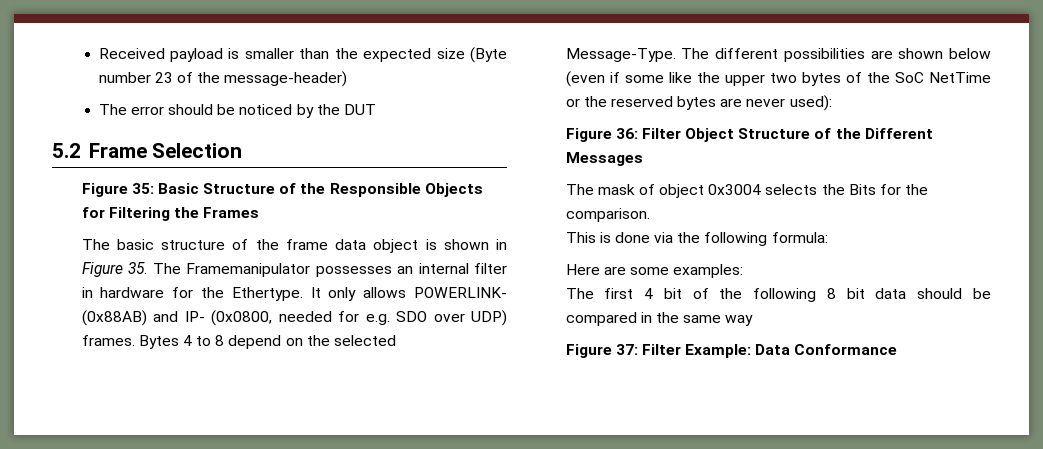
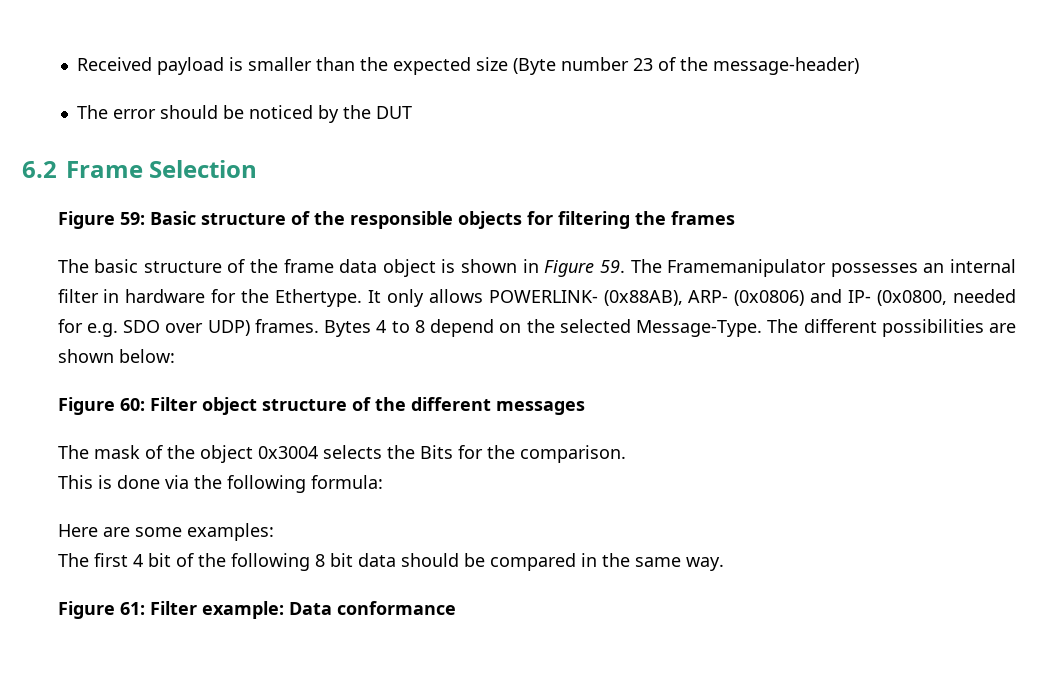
- 5.2 Frame Selection
+ 6.2 Frame Selection
- Figure 35: Basic Structure of the Responsible Objects for Filtering the Frames
+ Figure 59: Basic structure of the responsible objects for filtering the frames
- The basic structure of the frame data object is shown in Figure 35. The Framemanipulator possesses an internal filter in hardware for the Ethertype.
+ The basic structure of the frame data object is shown in Figure 59. The Framemanipulator possesses an internal filter in hardware for the Ethertype.
- It only allows POWERLINK- (0x88AB) and IP- (0x0800, needed for e.g. SDO over UDP) frames.
+ It only allows POWERLINK- (0x88AB), ARP- (0x0806) and IP- (0x0800, needed for e.g. SDO over UDP) frames.
- The different possibilities are shown below (even if some like the upper two bytes of the SoC NetTime or the reserved bytes are never used):
- Figure 36: Filter Object Structure of the Different Messages
+ The different possibilities are shown below:
+ Figure 60: Filter object structure of the different messages
- The mask of object 0x3004 selects the Bits for the comparison.
+ The mask of the object 0x3004 selects the Bits for the comparison.
- The first 4 bit of the following 8 bit data should be compared in the same way
- Figure 37: Filter Example: Data Conformance
+ The first 4 bit of the following 8 bit data should be compared in the same way.
+ Figure 61: Filter example: Data conformance

